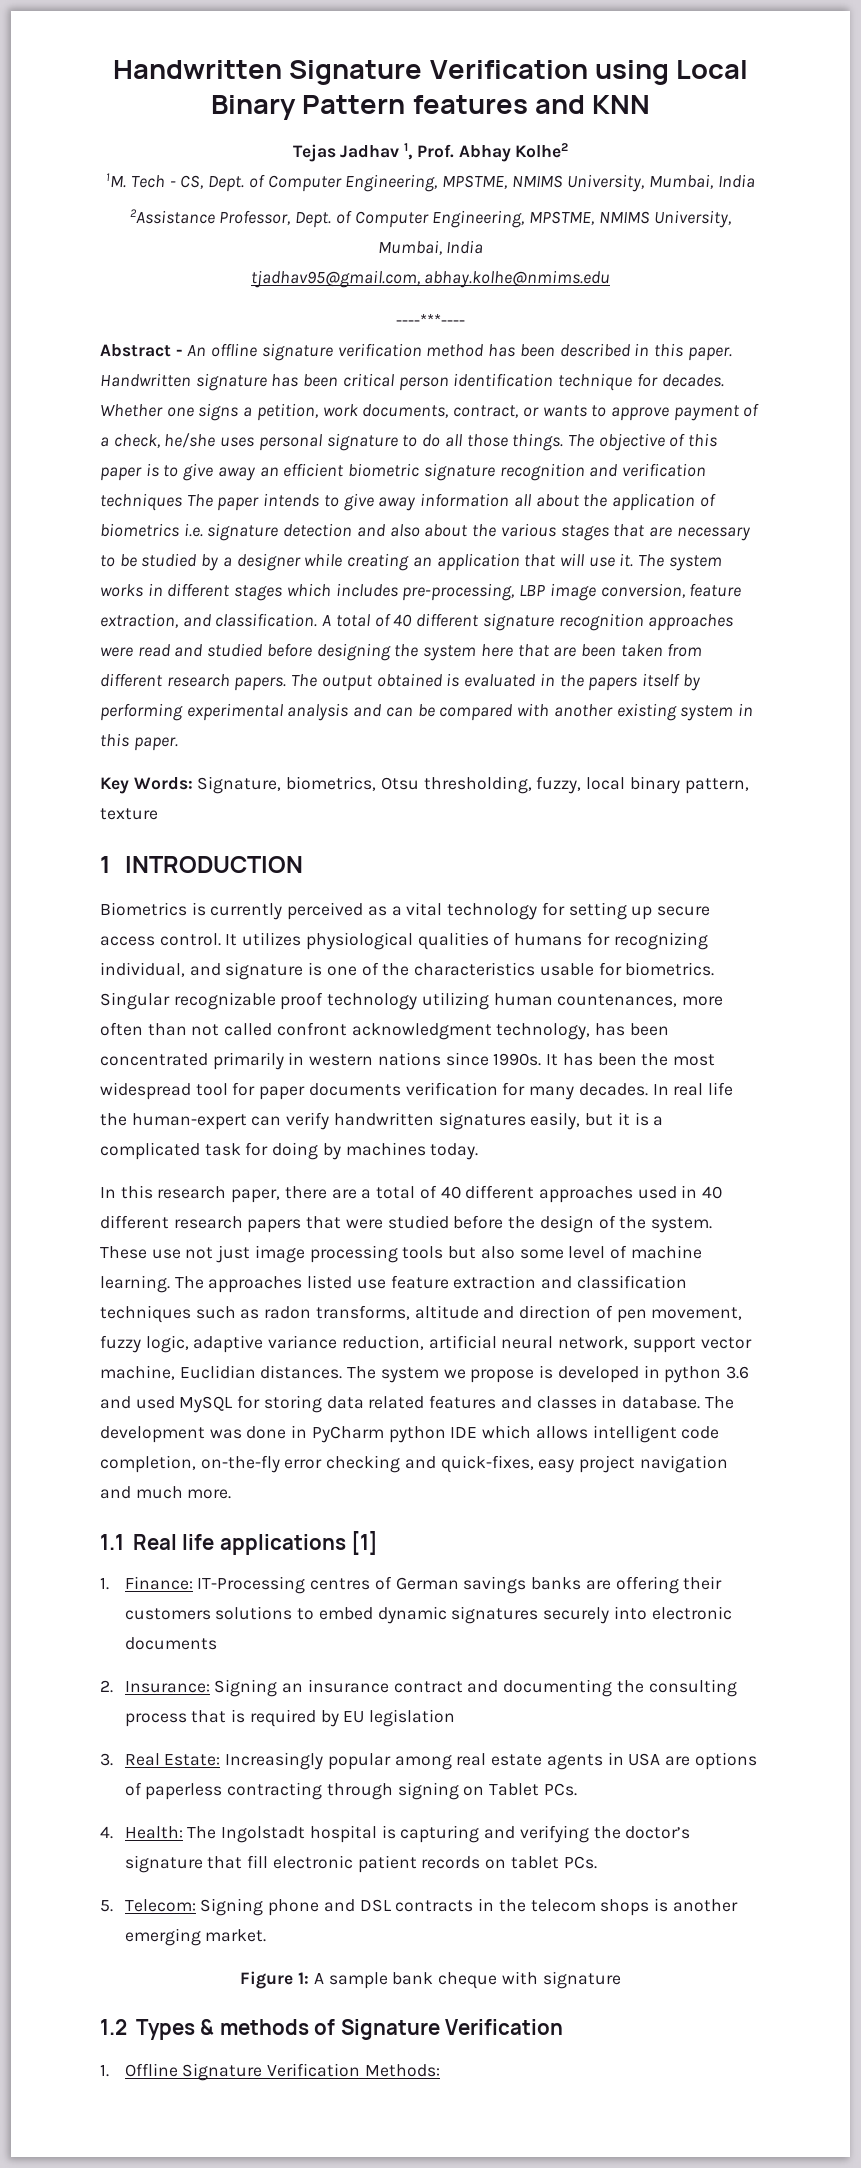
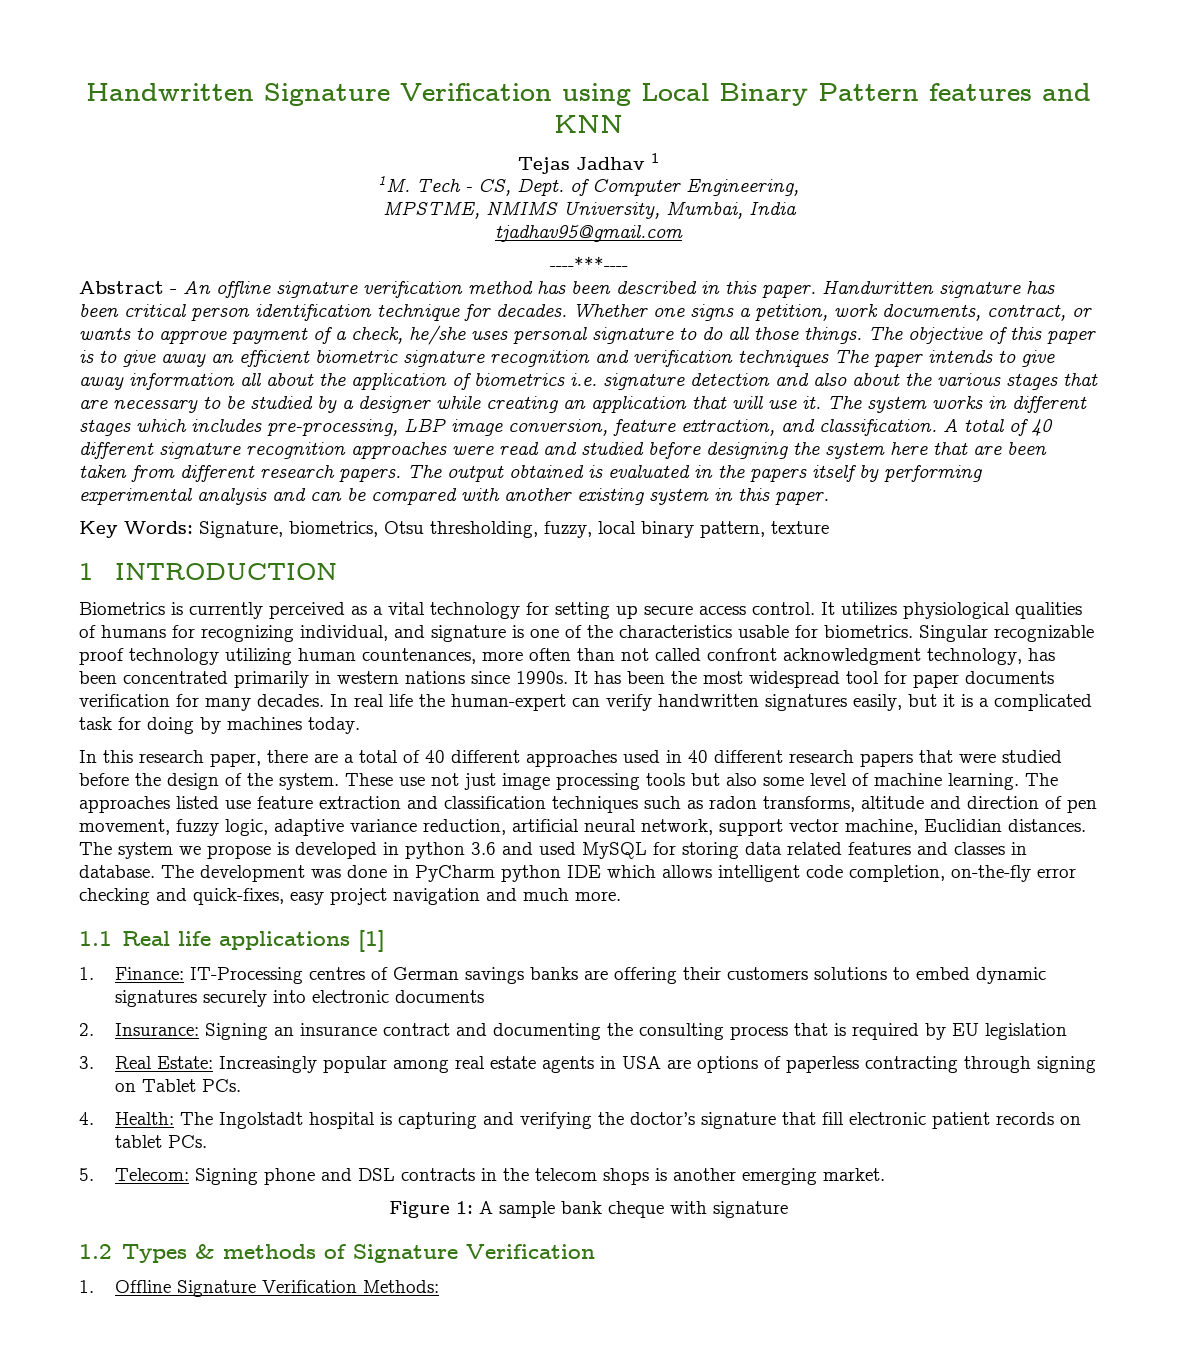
- Tejas Jadhav 1, Prof. Abhay Kolhe2
+ Tejas Jadhav 1
- Tech - CS, Dept. of Computer Engineering, MPSTME, NMIMS University, Mumbai, India
- 2Assistance Professor, Dept. of Computer Engineering, MPSTME, NMIMS University, Mumbai, India
- tjadhav95@gmail.com, abhay.kolhe@nmims.edu
+ Tech - CS, Dept. of Computer Engineering,
+ MPSTME, NMIMS University, Mumbai, India
+ tjadhav95@gmail.com

